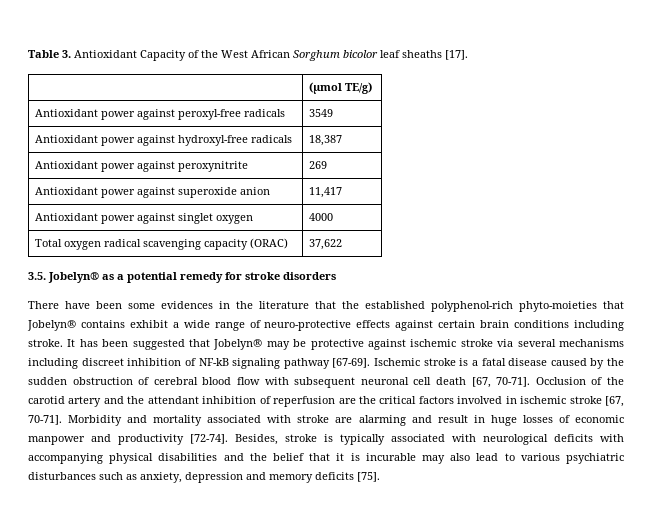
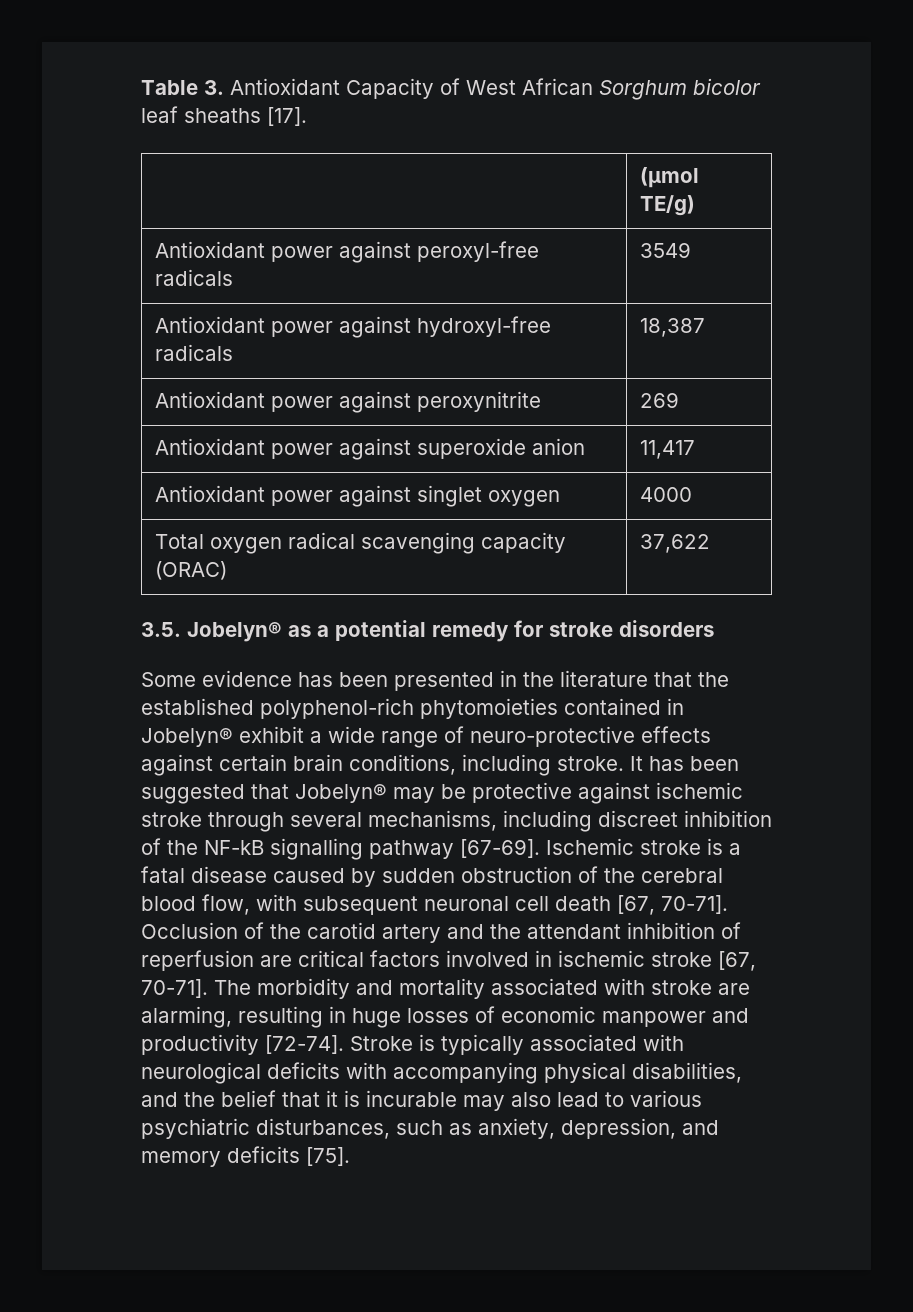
- Table 3. Antioxidant Capacity of the West African Sorghum bicolor leaf sheaths [17].
+ Table 3. Antioxidant Capacity of West African Sorghum bicolor leaf sheaths [17].
- There have been some evidences in the literature that the established polyphenol-rich phyto-moieties that Jobelyn® contains exhibit a wide range of neuro-protective effects against certain brain conditions including stroke.
+ Some evidence has been presented in the literature that the established polyphenol-rich phytomoieties contained in Jobelyn® exhibit a wide range of neuro-protective effects against certain brain conditions, including stroke.
- It has been suggested that Jobelyn® may be protective against ischemic stroke via several mechanisms including discreet inhibition of NF-kB signaling pathway [67-69].
+ It has been suggested that Jobelyn® may be protective against ischemic stroke through several mechanisms, including discreet inhibition of the NF-kB signalling pathway [67-69].
- Ischemic stroke is a fatal disease caused by the sudden obstruction of cerebral blood flow with subsequent neuronal cell death [67, 70-71].
+ Ischemic stroke is a fatal disease caused by sudden obstruction of the cerebral blood flow, with subsequent neuronal cell death [67, 70-71].
- Occlusion of the carotid artery and the attendant inhibition of reperfusion are the critical factors involved in ischemic stroke [67, 70-71].
+ Occlusion of the carotid artery and the attendant inhibition of reperfusion are critical factors involved in ischemic stroke [67, 70-71].
- Morbidity and mortality associated with stroke are alarming and result in huge losses of economic manpower and productivity [72-74].
+ The morbidity and mortality associated with stroke are alarming, resulting in huge losses of economic manpower and productivity [72-74].
- Besides, stroke is typically associated with neurological deficits with accompanying physical disabilities and the belief that it is incurable may also lead to various psychiatric disturbances such as anxiety, depression and memory deficits [75].
+ Stroke is typically associated with neurological deficits with accompanying physical disabilities, and the belief that it is incurable may also lead to various psychiatric disturbances, such as anxiety, depression, and memory deficits [75].

